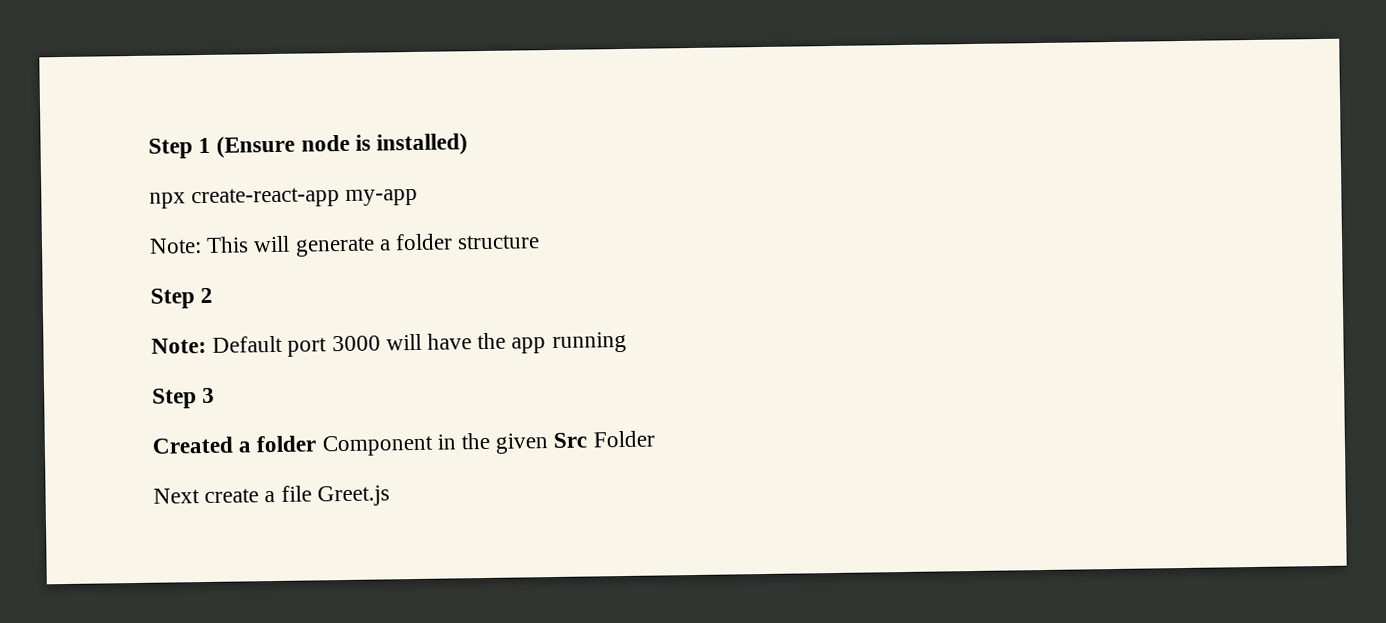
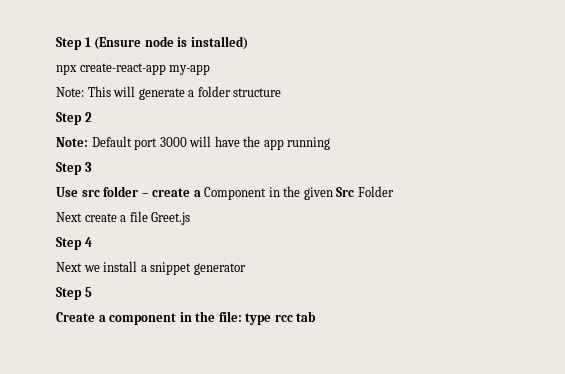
- Created a folder Component in the given Src Folder
+ Use src folder – create a Component in the given Src Folder
+ Step 4
+ Next we install a snippet generator
+ Step 5
+ Create a component in the file: type rcc tab

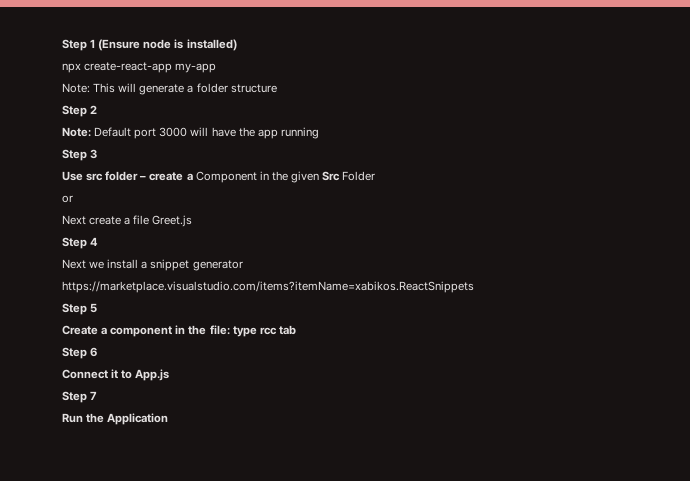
+ or
+ https://marketplace.visualstudio.com/items?itemName=xabikos.ReactSnippets
+ Step 6
+ Connect it to App.js
+ Step 7
+ Run the Application

